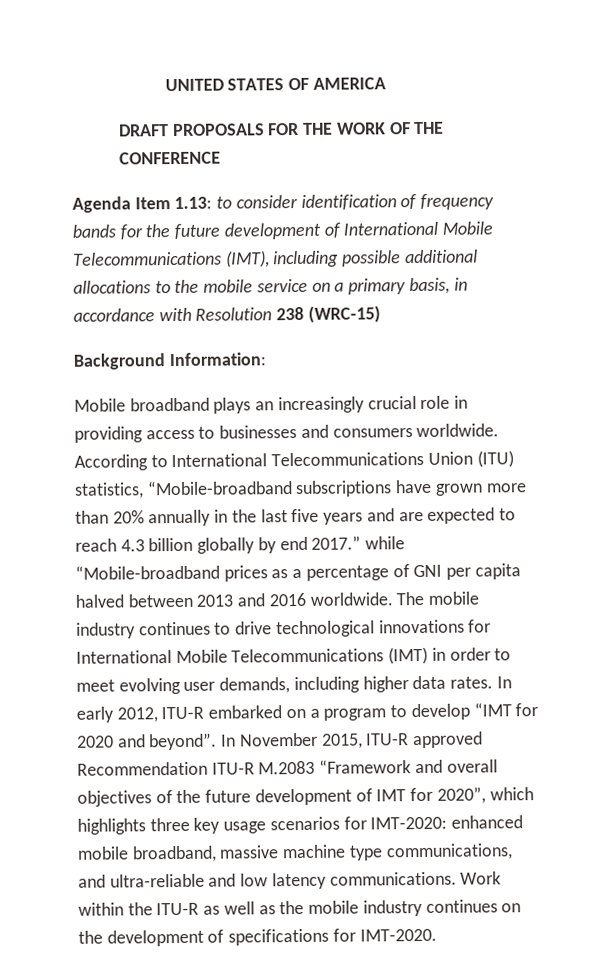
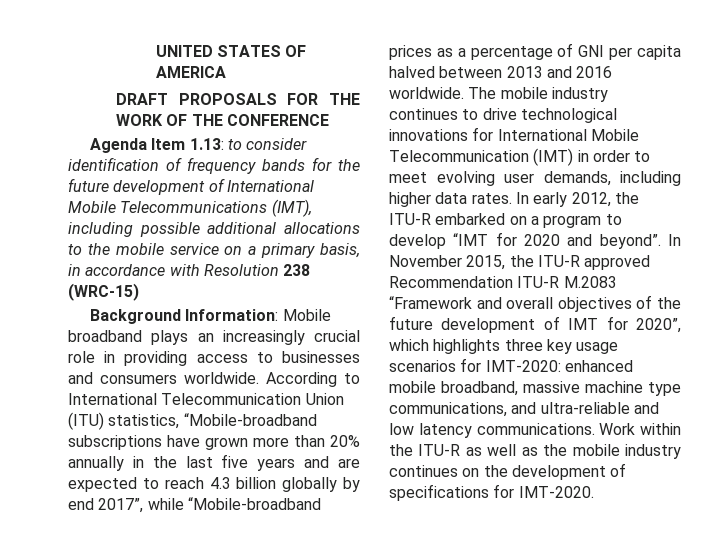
- Background Information:
- Mobile broadband plays an increasingly crucial role in providing access to businesses and consumers worldwide.
+ Background Information: Mobile broadband plays an increasingly crucial role in providing access to businesses and consumers worldwide.
- According to International Telecommunications Union (ITU) statistics, “Mobile-broadband subscriptions have grown more than 20% annually in the last five years and are expected to reach 4.3 billion globally by end 2017.” while “Mobile-broadband prices as a percentage of GNI per capita halved between 2013 and 2016 worldwide.
+ According to International Telecommunication Union (ITU) statistics, “Mobile-broadband subscriptions have grown more than 20% annually in the last five years and are expected to reach 4.3 billion globally by end 2017”, while “Mobile-broadband prices as a percentage of GNI per capita halved between 2013 and 2016 worldwide.
- The mobile industry continues to drive technological innovations for International Mobile Telecommunications (IMT) in order to meet evolving user demands, including higher data rates.
+ The mobile industry continues to drive technological innovations for International Mobile Telecommunication (IMT) in order to meet evolving user demands, including higher data rates.
- In early 2012, ITU-R embarked on a program to develop “IMT for 2020 and beyond”.
+ In early 2012, the ITU-R embarked on a program to develop “IMT for 2020 and beyond”.
- In November 2015, ITU-R approved Recommendation ITU-R M.2083 “Framework and overall objectives of the future development of IMT for 2020”, which highlights three key usage scenarios for IMT-2020: enhanced mobile broadband, massive machine type communications, and ultra-reliable and low latency communications.
+ In November 2015, the ITU-R approved Recommendation ITU-R M.2083 “Framework and overall objectives of the future development of IMT for 2020”, which highlights three key usage scenarios for IMT-2020: enhanced mobile broadband, massive machine type communications, and ultra-reliable and low latency communications.

